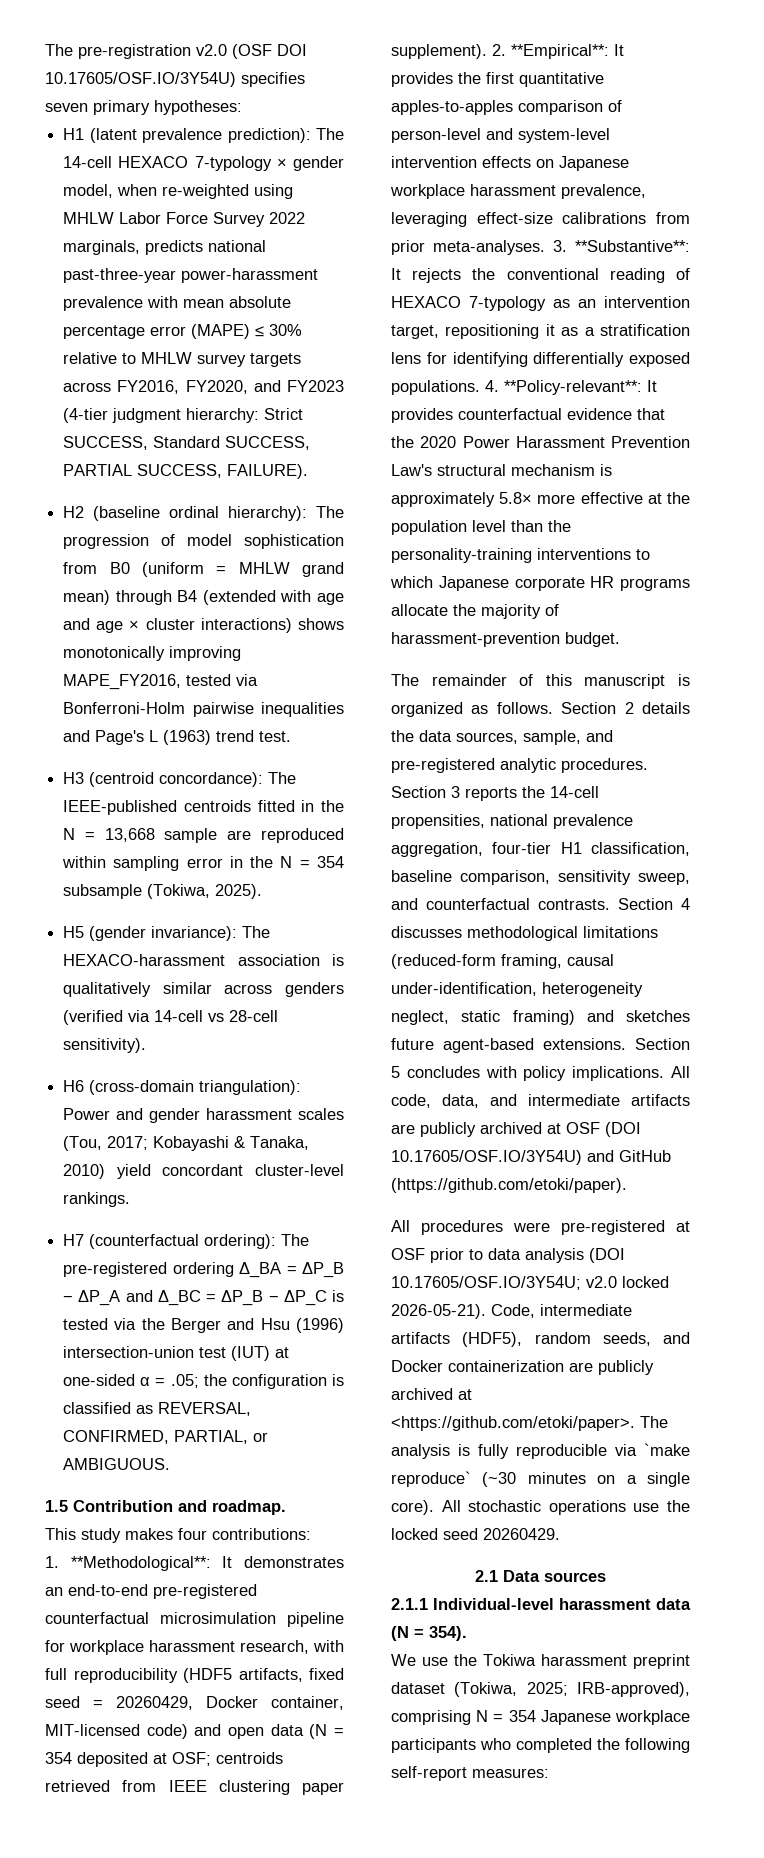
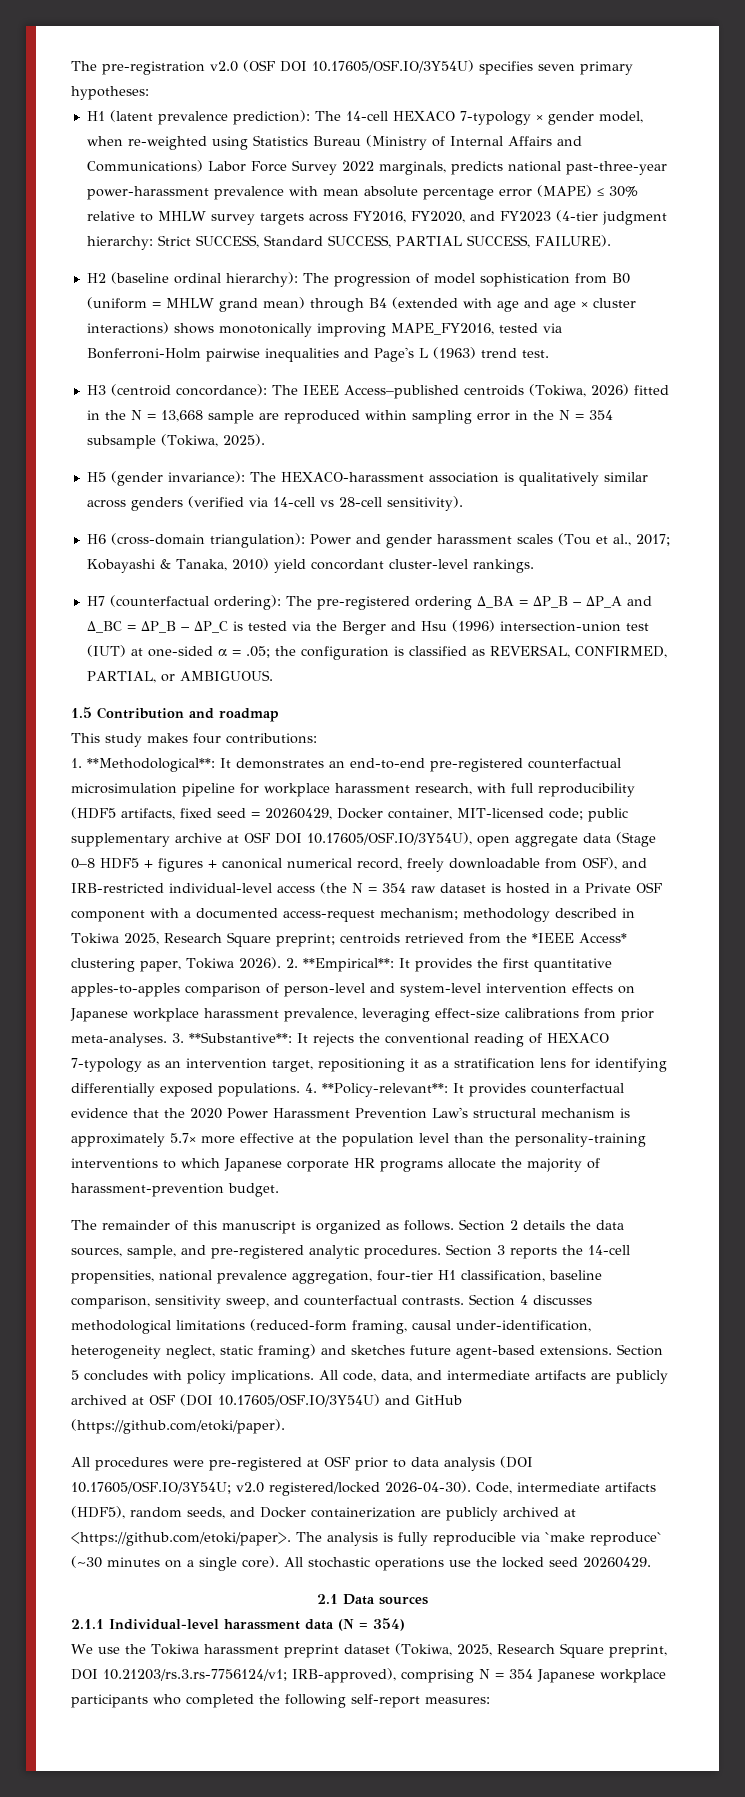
- H1 (latent prevalence prediction): The 14-cell HEXACO 7-typology × gender model, when re-weighted using MHLW Labor Force Survey 2022 marginals, predicts national past-three-year power-harassment prevalence with mean absolute percentage error (MAPE) ≤ 30% relative to MHLW survey targets across FY2016, FY2020, and FY2023 (4-tier judgment hierarchy: Strict SUCCESS, Standard SUCCESS, PARTIAL SUCCESS, FAILURE).
+ H1 (latent prevalence prediction): The 14-cell HEXACO 7-typology × gender model, when re-weighted using Statistics Bureau (Ministry of Internal Affairs and Communications) Labor Force Survey 2022 marginals, predicts national past-three-year power-harassment prevalence with mean absolute percentage error (MAPE) ≤ 30% relative to MHLW survey targets across FY2016, FY2020, and FY2023 (4-tier judgment hierarchy: Strict SUCCESS, Standard SUCCESS, PARTIAL SUCCESS, FAILURE).
- H3 (centroid concordance): The IEEE-published centroids fitted in the N = 13,668 sample are reproduced within sampling error in the N = 354 subsample (Tokiwa, 2025).
+ H3 (centroid concordance): The IEEE Access–published centroids (Tokiwa, 2026) fitted in the N = 13,668 sample are reproduced within sampling error in the N = 354 subsample (Tokiwa, 2025).
- H6 (cross-domain triangulation): Power and gender harassment scales (Tou, 2017; Kobayashi & Tanaka, 2010) yield concordant cluster-level rankings.
+ H6 (cross-domain triangulation): Power and gender harassment scales (Tou et al., 2017; Kobayashi & Tanaka, 2010) yield concordant cluster-level rankings.
- 1.5 Contribution and roadmap.
+ 1.5 Contribution and roadmap
- 1. **Methodological**: It demonstrates an end-to-end pre-registered counterfactual microsimulation pipeline for workplace harassment research, with full reproducibility (HDF5 artifacts, fixed seed = 20260429, Docker container, MIT-licensed code) and open data (N = 354 deposited at OSF; centroids retrieved from IEEE clustering paper supplement).
+ 1. **Methodological**: It demonstrates an end-to-end pre-registered counterfactual microsimulation pipeline for workplace harassment research, with full reproducibility (HDF5 artifacts, fixed seed = 20260429, Docker container, MIT-licensed code; public supplementary archive at OSF DOI 10.17605/OSF.IO/3Y54U), open aggregate data (Stage 0–8 HDF5 + figures + canonical numerical record, freely downloadable from OSF), and IRB-restricted individual-level access (the N = 354 raw dataset is hosted in a Private OSF component with a documented access-request mechanism; methodology described in Tokiwa 2025, Research Square preprint; centroids retrieved from the *IEEE Access* clustering paper, Tokiwa 2026).
- 4. **Policy-relevant**: It provides counterfactual evidence that the 2020 Power Harassment Prevention Law's structural mechanism is approximately 5.8× more effective at the population level than the personality-training interventions to which Japanese corporate HR programs allocate the majority of harassment-prevention budget.
+ 4. **Policy-relevant**: It provides counterfactual evidence that the 2020 Power Harassment Prevention Law's structural mechanism is approximately 5.7× more effective at the population level than the personality-training interventions to which Japanese corporate HR programs allocate the majority of harassment-prevention budget.
- All procedures were pre-registered at OSF prior to data analysis (DOI 10.17605/OSF.IO/3Y54U; v2.0 locked 2026-05-21).
+ All procedures were pre-registered at OSF prior to data analysis (DOI 10.17605/OSF.IO/3Y54U; v2.0 registered/locked 2026-04-30).
- 2.1.1 Individual-level harassment data (N = 354).
+ 2.1.1 Individual-level harassment data (N = 354)
- We use the Tokiwa harassment preprint dataset (Tokiwa, 2025; IRB-approved), comprising N = 354 Japanese workplace participants who completed the following self-report measures:
+ We use the Tokiwa harassment preprint dataset (Tokiwa, 2025, Research Square preprint, DOI 10.21203/rs.3.rs-7756124/v1; IRB-approved), comprising N = 354 Japanese workplace participants who completed the following self-report measures:

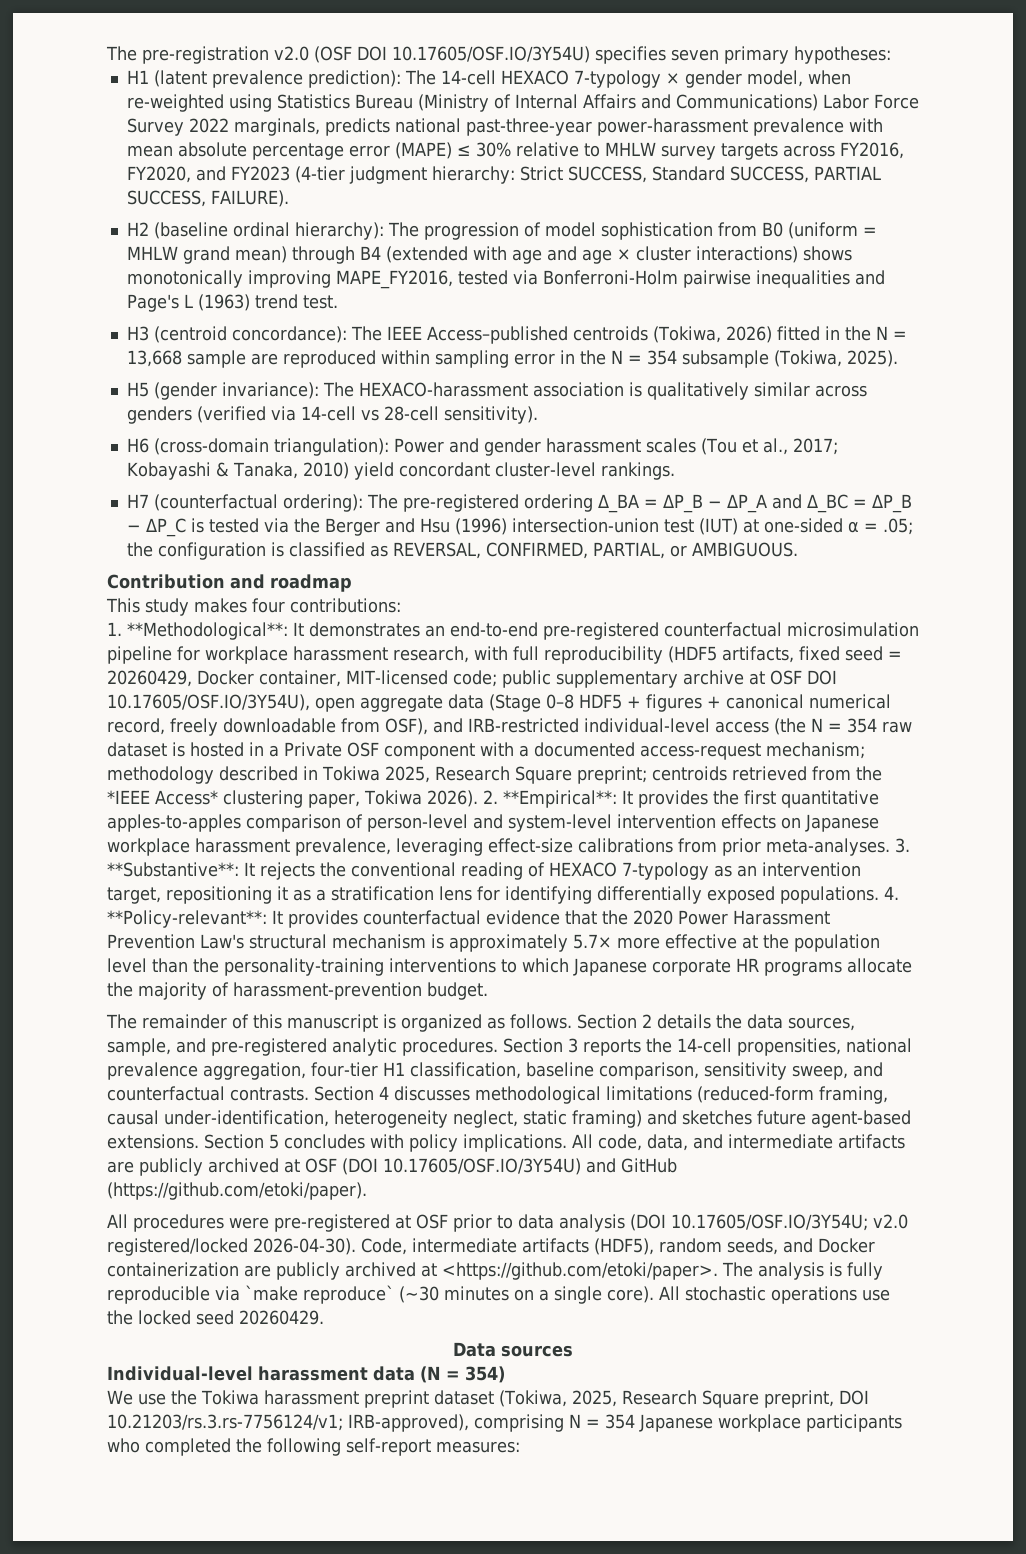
- 1.5 Contribution and roadmap
+ Contribution and roadmap
- 2.1 Data sources
+ Data sources
- 2.1.1 Individual-level harassment data (N = 354)
+ Individual-level harassment data (N = 354)

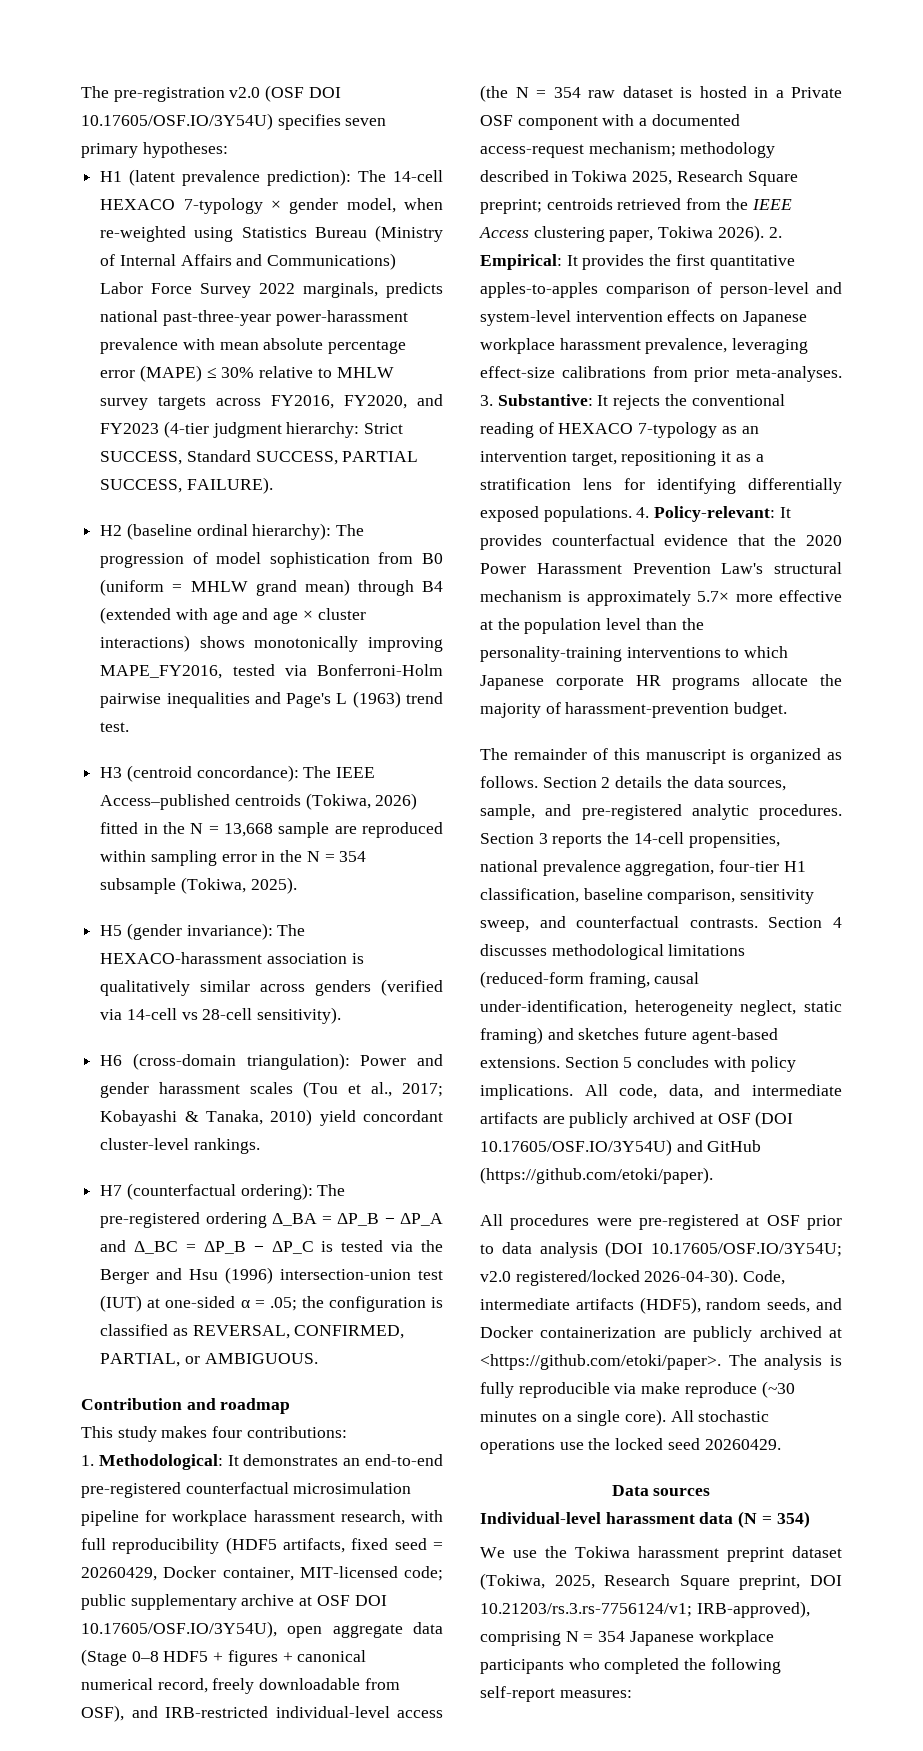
- 1. **Methodological**:
+ 1. Methodological:
- centroids retrieved from the *IEEE Access* clustering paper, Tokiwa 2026).
+ centroids retrieved from the IEEE Access clustering paper, Tokiwa 2026).
- 2. **Empirical**: It provides the first quantitative apples-to-apples comparison of person-level and system-level intervention effects on Japanese workplace harassment prevalence, leveraging effect-size calibrations from prior meta-analyses.
+ 2. Empirical: It provides the first quantitative apples-to-apples comparison of person-level and system-level intervention effects on Japanese workplace harassment prevalence, leveraging effect-size calibrations from prior meta-analyses.
- 3. **Substantive**: It rejects the conventional reading of HEXACO 7-typology as an intervention target, repositioning it as a stratification lens for identifying differentially exposed populations.
+ 3. Substantive: It rejects the conventional reading of HEXACO 7-typology as an intervention target, repositioning it as a stratification lens for identifying differentially exposed populations.
- 4. **Policy-relevant**: It provides counterfactual evidence that the 2020 Power Harassment Prevention Law's structural mechanism is approximately 5.7× more effective at the population level than the personality-training interventions to which Japanese corporate HR programs allocate the majority of harassment-prevention budget.
+ 4. Policy-relevant: It provides counterfactual evidence that the 2020 Power Harassment Prevention Law's structural mechanism is approximately 5.7× more effective at the population level than the personality-training interventions to which Japanese corporate HR programs allocate the majority of harassment-prevention budget.
- Code, intermediate artifacts (HDF5), random seeds, and Docker containerization are publicly archived at <https://github.com/etoki/paper>. The analysis is fully reproducible via `make reproduce` (~30 minutes on a single core).
+ Code, intermediate artifacts (HDF5), random seeds, and Docker containerization are publicly archived at <https://github.com/etoki/paper>. The analysis is fully reproducible via make reproduce (~30 minutes on a single core).

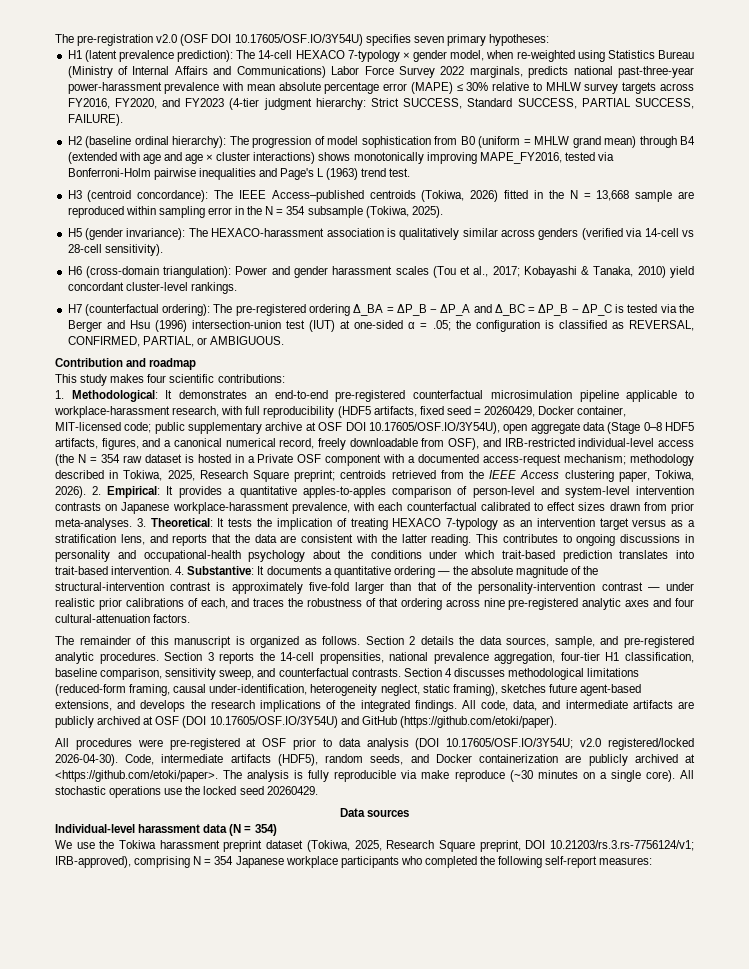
- This study makes four contributions:
+ This study makes four scientific contributions:
- It demonstrates an end-to-end pre-registered counterfactual microsimulation pipeline for workplace harassment research, with full reproducibility (HDF5 artifacts, fixed seed = 20260429, Docker container, MIT-licensed code;
+ It demonstrates an end-to-end pre-registered counterfactual microsimulation pipeline applicable to workplace-harassment research, with full reproducibility (HDF5 artifacts, fixed seed = 20260429, Docker container, MIT-licensed code;
- public supplementary archive at OSF DOI 10.17605/OSF.IO/3Y54U), open aggregate data (Stage 0–8 HDF5 + figures + canonical numerical record, freely downloadable from OSF), and IRB-restricted individual-level access (the N = 354 raw dataset is hosted in a Private OSF component with a documented access-request mechanism;
+ public supplementary archive at OSF DOI 10.17605/OSF.IO/3Y54U), open aggregate data (Stage 0–8 HDF5 artifacts, figures, and a canonical numerical record, freely downloadable from OSF), and IRB-restricted individual-level access (the N = 354 raw dataset is hosted in a Private OSF component with a documented access-request mechanism;
- methodology described in Tokiwa 2025, Research Square preprint;
+ methodology described in Tokiwa, 2025, Research Square preprint;
- centroids retrieved from the IEEE Access clustering paper, Tokiwa 2026).
+ centroids retrieved from the IEEE Access clustering paper, Tokiwa, 2026).
- 2. Empirical: It provides the first quantitative apples-to-apples comparison of person-level and system-level intervention effects on Japanese workplace harassment prevalence, leveraging effect-size calibrations from prior meta-analyses. 3. Substantive: It rejects the conventional reading of HEXACO 7-typology as an intervention target, repositioning it as a stratification lens for identifying differentially exposed populations. 4. Policy-relevant: It provides counterfactual evidence that the 2020 Power Harassment Prevention Law's structural mechanism is approximately 5.7× more effective at the population level than the personality-training interventions to which Japanese corporate HR programs allocate the majority of harassment-prevention budget.
+ 2. Empirical: It provides a quantitative apples-to-apples comparison of person-level and system-level intervention contrasts on Japanese workplace-harassment prevalence, with each counterfactual calibrated to effect sizes drawn from prior meta-analyses. 3. Theoretical: It tests the implication of treating HEXACO 7-typology as an intervention target versus as a stratification lens, and reports that the data are consistent with the latter reading. This contributes to ongoing discussions in personality and occupational-health psychology about the conditions under which trait-based prediction translates into trait-based intervention. 4. Substantive: It documents a quantitative ordering — the absolute magnitude of the structural-intervention contrast is approximately five-fold larger than that of the personality-intervention contrast — under realistic prior calibrations of each, and traces the robustness of that ordering across nine pre-registered analytic axes and four cultural-attenuation factors.
- Section 4 discusses methodological limitations (reduced-form framing, causal under-identification, heterogeneity neglect, static framing) and sketches future agent-based extensions. Section 5 concludes with policy implications.
+ Section 4 discusses methodological limitations (reduced-form framing, causal under-identification, heterogeneity neglect, static framing), sketches future agent-based extensions, and develops the research implications of the integrated findings.

